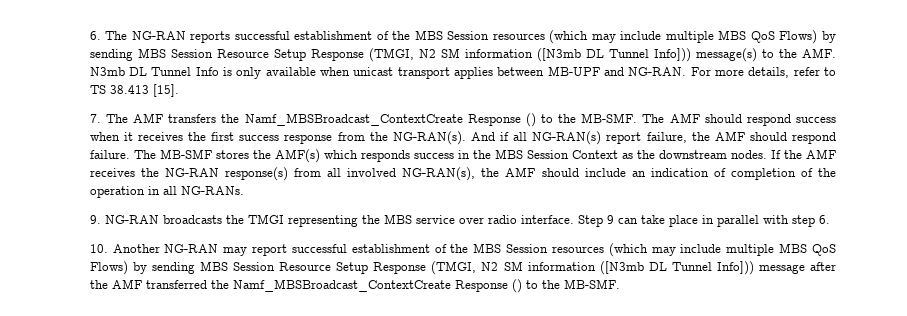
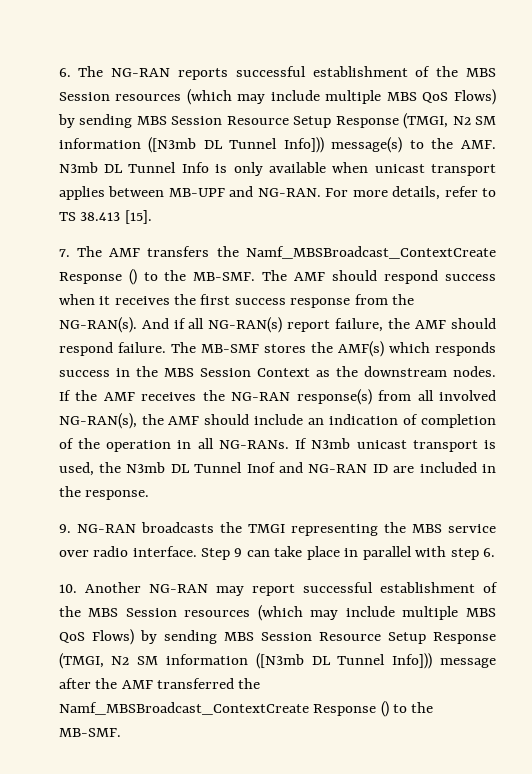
+ If N3mb unicast transport is used, the N3mb DL Tunnel Inof and NG-RAN ID are included in the response.

